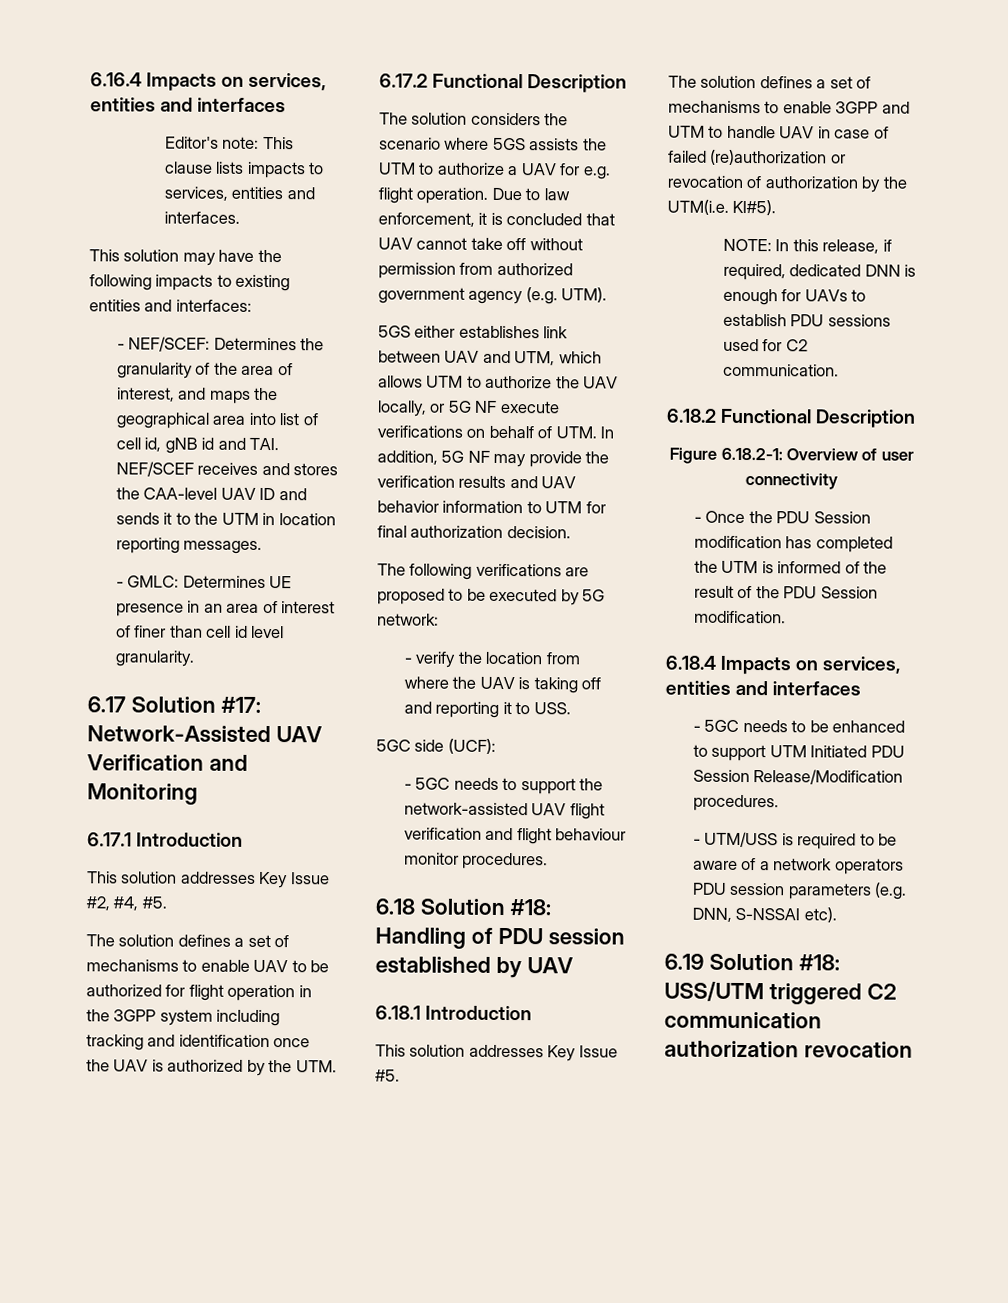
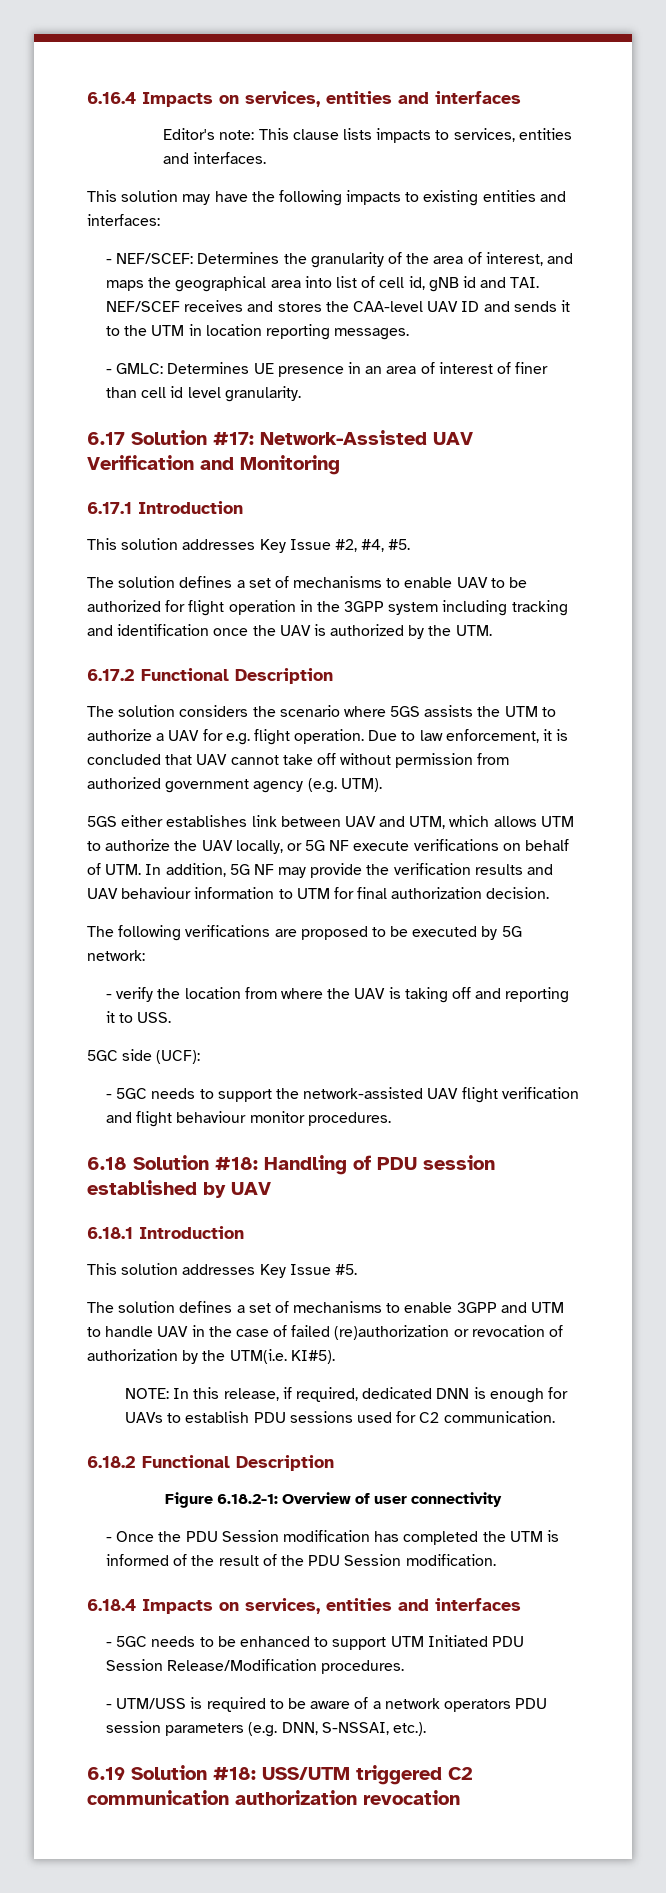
- 5GS either establishes link between UAV and UTM, which allows UTM to authorize the UAV locally, or 5G NF execute verifications on behalf of UTM. In addition, 5G NF may provide the verification results and UAV behavior information to UTM for final authorization decision.
+ 5GS either establishes link between UAV and UTM, which allows UTM to authorize the UAV locally, or 5G NF execute verifications on behalf of UTM. In addition, 5G NF may provide the verification results and UAV behaviour information to UTM for final authorization decision.
- The solution defines a set of mechanisms to enable 3GPP and UTM to handle UAV in case of failed (re)authorization or revocation of authorization by the UTM(i.e. KI#5).
+ The solution defines a set of mechanisms to enable 3GPP and UTM to handle UAV in the case of failed (re)authorization or revocation of authorization by the UTM(i.e. KI#5).
- - UTM/USS is required to be aware of a network operators PDU session parameters (e.g. DNN, S-NSSAI etc).
+ - UTM/USS is required to be aware of a network operators PDU session parameters (e.g. DNN, S-NSSAI, etc.).

